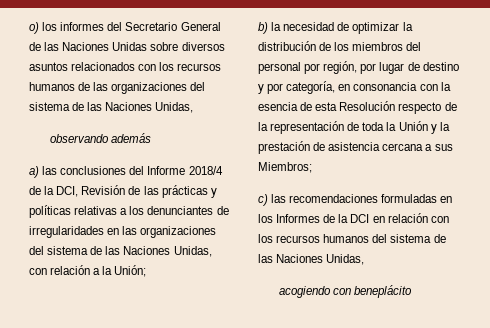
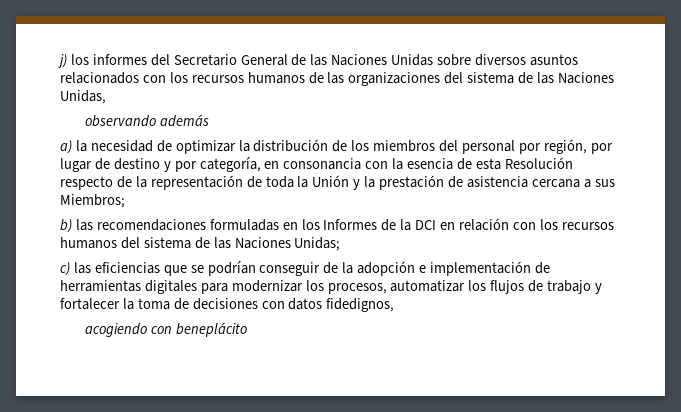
- o) los informes del Secretario General de las Naciones Unidas sobre diversos asuntos relacionados con los recursos humanos de las organizaciones del sistema de las Naciones Unidas,
+ j) los informes del Secretario General de las Naciones Unidas sobre diversos asuntos relacionados con los recursos humanos de las organizaciones del sistema de las Naciones Unidas,
- a) las conclusiones del Informe 2018/4 de la DCI, Revisión de las prácticas y políticas relativas a los denunciantes de irregularidades en las organizaciones del sistema de las Naciones Unidas, con relación a la Unión;
- b) la necesidad de optimizar la distribución de los miembros del personal por región, por lugar de destino y por categoría, en consonancia con la esencia de esta Resolución respecto de la representación de toda la Unión y la prestación de asistencia cercana a sus Miembros;
+ a) la necesidad de optimizar la distribución de los miembros del personal por región, por lugar de destino y por categoría, en consonancia con la esencia de esta Resolución respecto de la representación de toda la Unión y la prestación de asistencia cercana a sus Miembros;
- c) las recomendaciones formuladas en los Informes de la DCI en relación con los recursos humanos del sistema de las Naciones Unidas,
+ b) las recomendaciones formuladas en los Informes de la DCI en relación con los recursos humanos del sistema de las Naciones Unidas;
+ c) las eficiencias que se podrían conseguir de la adopción e implementación de herramientas digitales para modernizar los procesos, automatizar los flujos de trabajo y fortalecer la toma de decisiones con datos fidedignos,

